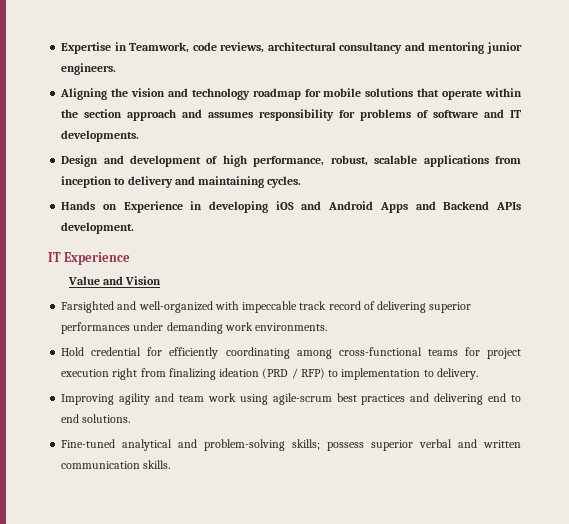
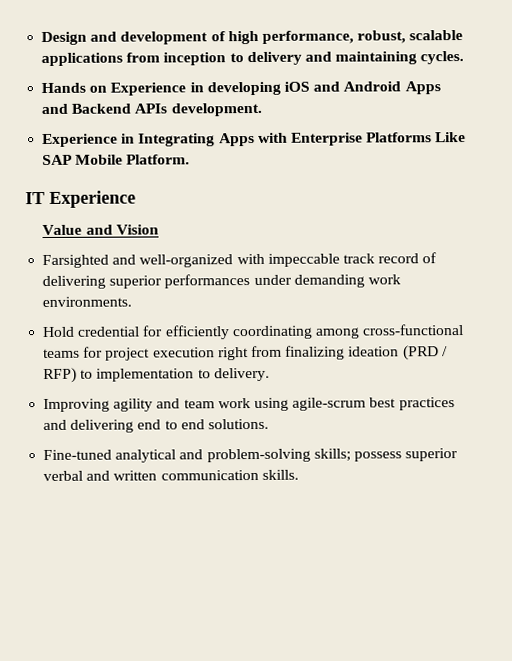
- Expertise in Teamwork, code reviews, architectural consultancy and mentoring junior engineers.
- Aligning the vision and technology roadmap for mobile solutions that operate within the section approach and assumes responsibility for problems of software and IT developments.
+ Experience in Integrating Apps with Enterprise Platforms Like SAP Mobile Platform.

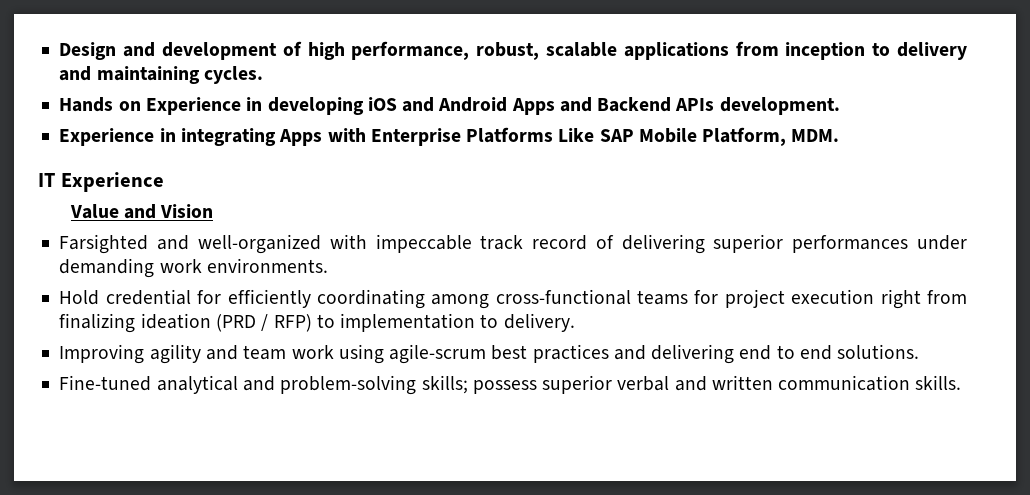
- Experience in Integrating Apps with Enterprise Platforms Like SAP Mobile Platform.
+ Experience in integrating Apps with Enterprise Platforms Like SAP Mobile Platform, MDM.

